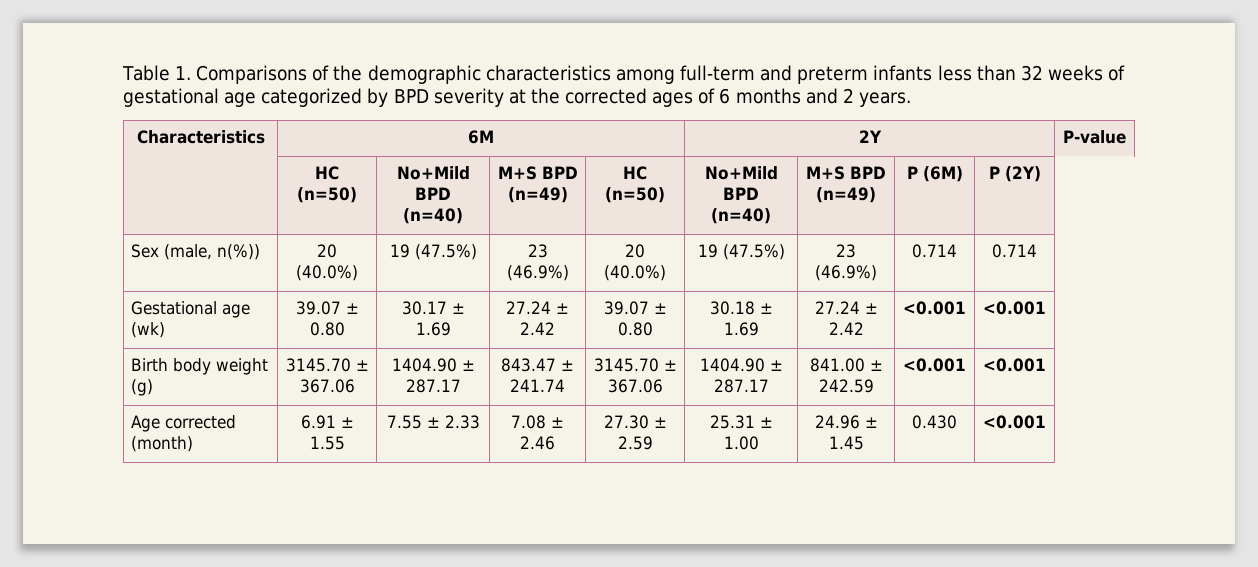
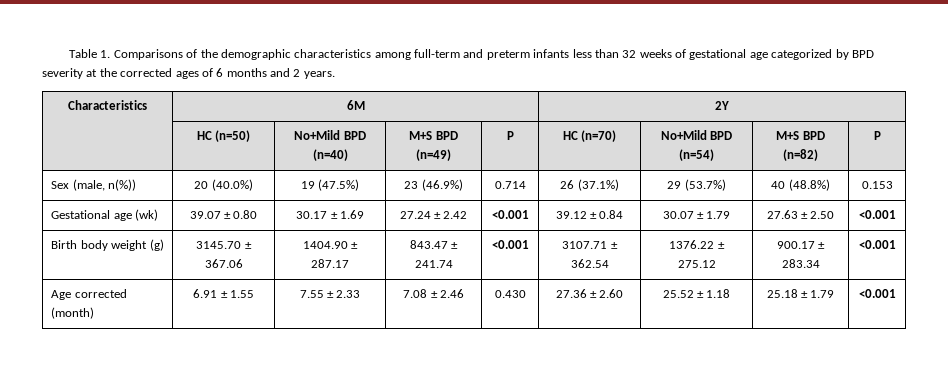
- Characteristics | 6M | 2Y | P-value
- | HC (n=50) | No+Mild BPD (n=40) | M+S BPD (n=49) | HC (n=50) | No+Mild BPD (n=40) | M+S BPD (n=49) | P (6M) | P (2Y)
+ Characteristics | 6M | 2Y
+ | HC (n=50) | No+Mild BPD (n=40) | M+S BPD (n=49) | P | HC (n=70) | No+Mild BPD (n=54) | M+S BPD (n=82) | P
- Sex (male, n(%)) | 20 (40.0%) | 19 (47.5%) | 23 (46.9%) | 20 (40.0%) | 19 (47.5%) | 23 (46.9%) | 0.714 | 0.714
+ Sex (male, n(%)) | 20 (40.0%) | 19 (47.5%) | 23 (46.9%) | 0.714 | 26 (37.1%) | 29 (53.7%) | 40 (48.8%) | 0.153
- Gestational age (wk) | 39.07 ± 0.80 | 30.17 ± 1.69 | 27.24 ± 2.42 | 39.07 ± 0.80 | 30.18 ± 1.69 | 27.24 ± 2.42 | <0.001 | <0.001
+ Gestational age (wk) | 39.07 ± 0.80 | 30.17 ± 1.69 | 27.24 ± 2.42 | <0.001 | 39.12 ± 0.84 | 30.07 ± 1.79 | 27.63 ± 2.50 | <0.001
- Birth body weight (g) | 3145.70 ± 367.06 | 1404.90 ± 287.17 | 843.47 ± 241.74 | 3145.70 ± 367.06 | 1404.90 ± 287.17 | 841.00 ± 242.59 | <0.001 | <0.001
+ Birth body weight (g) | 3145.70 ± 367.06 | 1404.90 ± 287.17 | 843.47 ± 241.74 | <0.001 | 3107.71 ± 362.54 | 1376.22 ± 275.12 | 900.17 ± 283.34 | <0.001
- Age corrected (month) | 6.91 ± 1.55 | 7.55 ± 2.33 | 7.08 ± 2.46 | 27.30 ± 2.59 | 25.31 ± 1.00 | 24.96 ± 1.45 | 0.430 | <0.001
+ Age corrected (month) | 6.91 ± 1.55 | 7.55 ± 2.33 | 7.08 ± 2.46 | 0.430 | 27.36 ± 2.60 | 25.52 ± 1.18 | 25.18 ± 1.79 | <0.001

